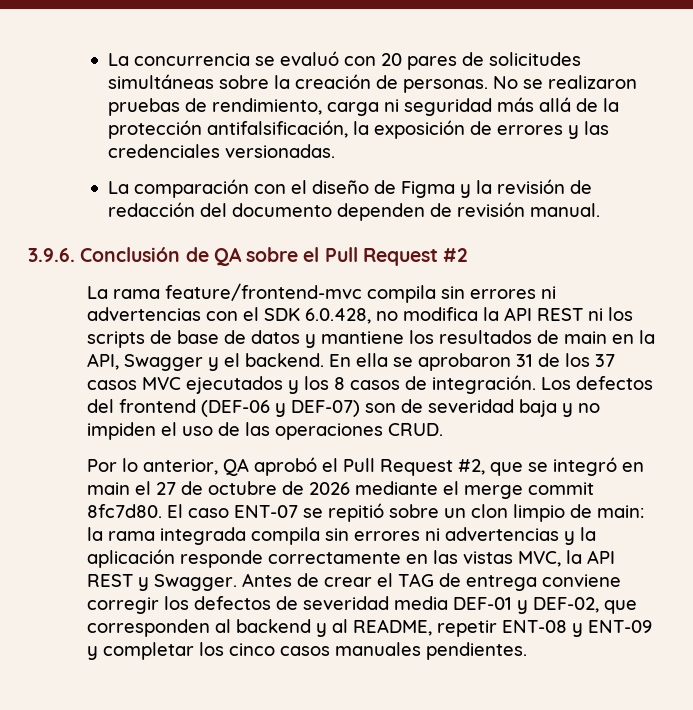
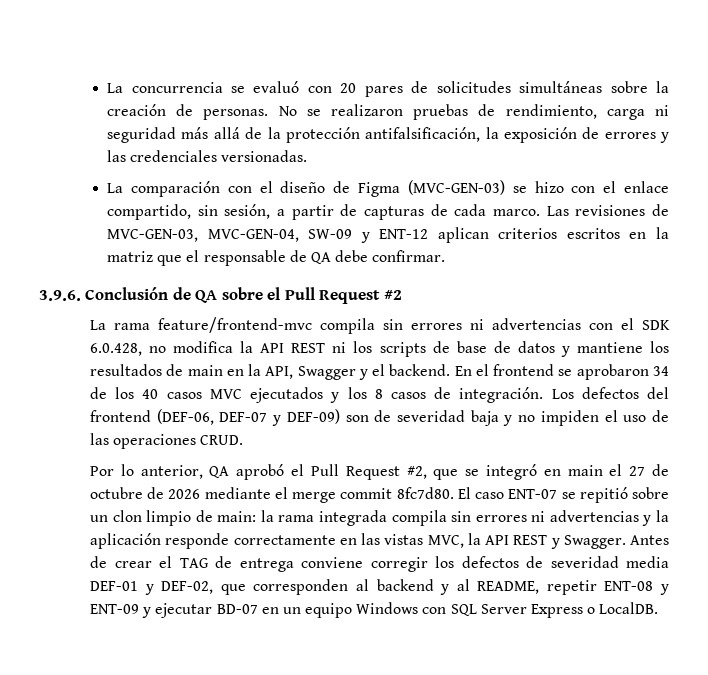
- La comparación con el diseño de Figma y la revisión de redacción del documento dependen de revisión manual.
+ La comparación con el diseño de Figma (MVC-GEN-03) se hizo con el enlace compartido, sin sesión, a partir de capturas de cada marco. Las revisiones de MVC-GEN-03, MVC-GEN-04, SW-09 y ENT-12 aplican criterios escritos en la matriz que el responsable de QA debe confirmar.
- En ella se aprobaron 31 de los 37 casos MVC ejecutados y los 8 casos de integración.
+ En el frontend se aprobaron 34 de los 40 casos MVC ejecutados y los 8 casos de integración.
- Los defectos del frontend (DEF-06 y DEF-07) son de severidad baja y no impiden el uso de las operaciones CRUD.
+ Los defectos del frontend (DEF-06, DEF-07 y DEF-09) son de severidad baja y no impiden el uso de las operaciones CRUD.
- Antes de crear el TAG de entrega conviene corregir los defectos de severidad media DEF-01 y DEF-02, que corresponden al backend y al README, repetir ENT-08 y ENT-09 y completar los cinco casos manuales pendientes.
+ Antes de crear el TAG de entrega conviene corregir los defectos de severidad media DEF-01 y DEF-02, que corresponden al backend y al README, repetir ENT-08 y ENT-09 y ejecutar BD-07 en un equipo Windows con SQL Server Express o LocalDB.

